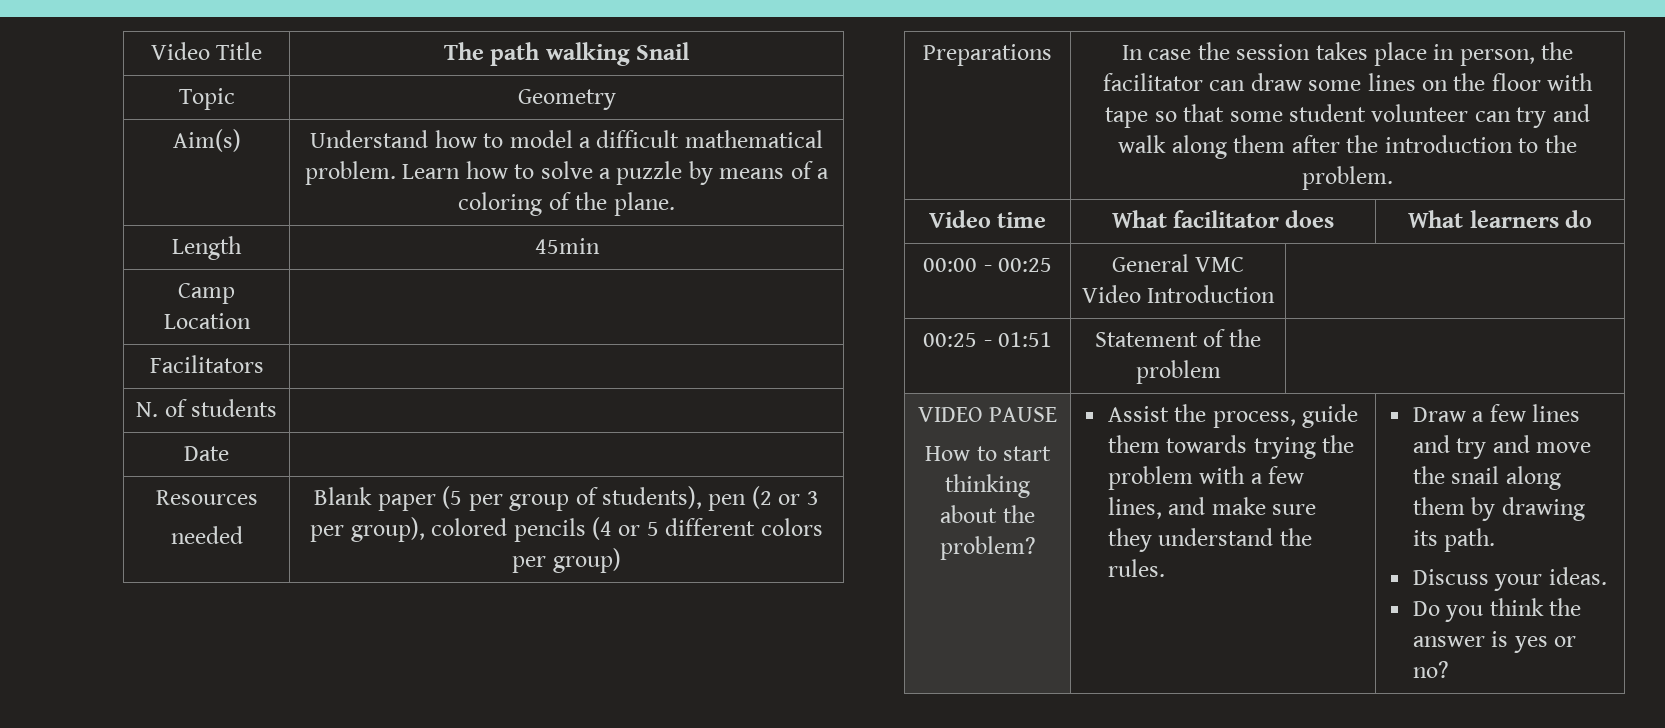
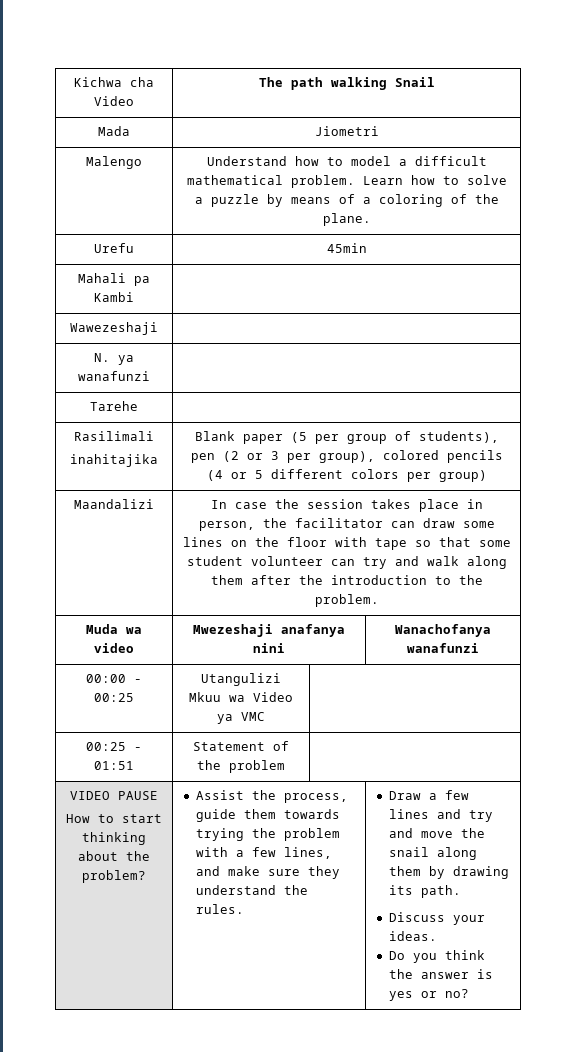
- Video Title | The path walking Snail
+ Kichwa cha Video | The path walking Snail
- Topic | Geometry
- Aim(s) | Understand how to model a difficult mathematical problem. Learn how to solve a puzzle by means of a coloring of the plane.
+ Mada | Jiometri
+ Malengo | Understand how to model a difficult mathematical problem. Learn how to solve a puzzle by means of a coloring of the plane.
- Length | 45min
+ Urefu | 45min
- Camp Location |
- Facilitators |
- N. of students |
- Date |
- Resources
- needed | Blank paper (5 per group of students), pen (2 or 3 per group), colored pencils (4 or 5 different colors per group)
+ Mahali pa Kambi |
+ Wawezeshaji |
+ N. ya wanafunzi |
+ Tarehe |
+ Rasilimali
+ inahitajika | Blank paper (5 per group of students), pen (2 or 3 per group), colored pencils (4 or 5 different colors per group)
- Preparations | In case the session takes place in person, the facilitator can draw some lines on the floor with tape so that some student volunteer can try and walk along them after the introduction to the problem.
+ Maandalizi | In case the session takes place in person, the facilitator can draw some lines on the floor with tape so that some student volunteer can try and walk along them after the introduction to the problem.
- Video time | What facilitator does | What learners do
- 00:00 - 00:25 | General VMC Video Introduction |
+ Muda wa video | Mwezeshaji anafanya nini | Wanachofanya wanafunzi
+ 00:00 - 00:25 | Utangulizi Mkuu wa Video ya VMC |

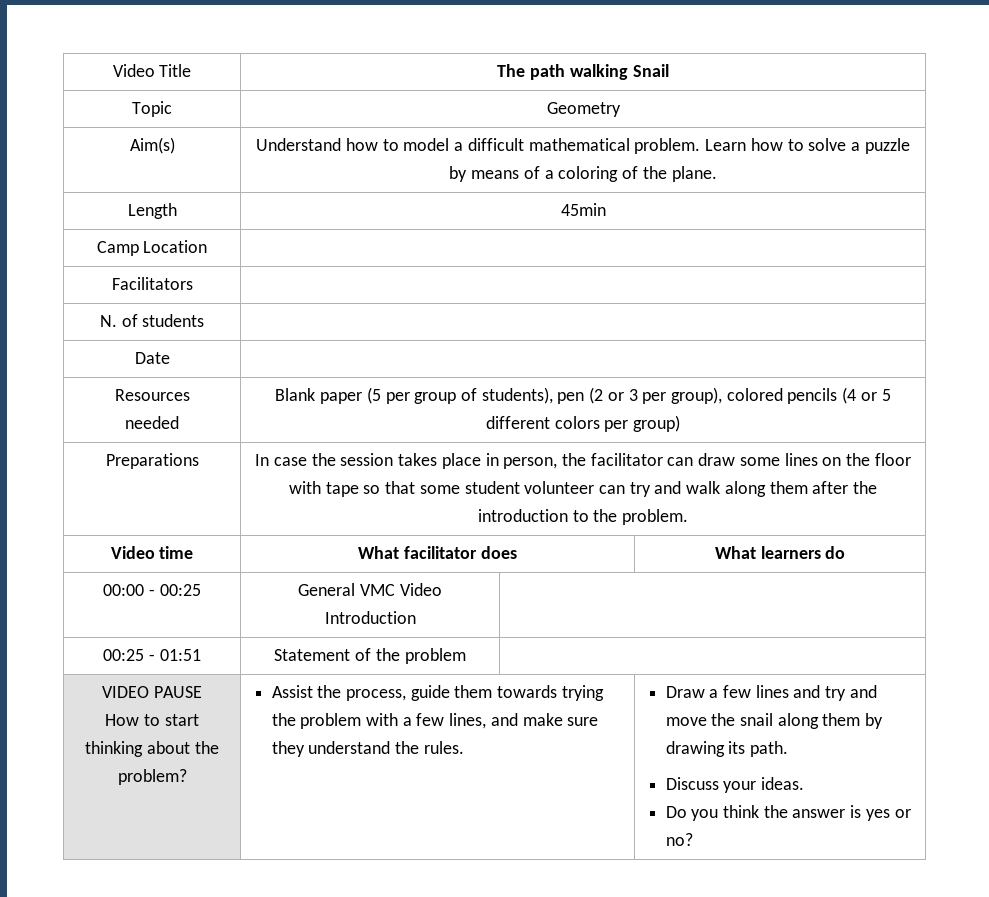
- Kichwa cha Video | The path walking Snail
+ Video Title | The path walking Snail
- Mada | Jiometri
- Malengo | Understand how to model a difficult mathematical problem. Learn how to solve a puzzle by means of a coloring of the plane.
+ Topic | Geometry
+ Aim(s) | Understand how to model a difficult mathematical problem. Learn how to solve a puzzle by means of a coloring of the plane.
- Urefu | 45min
+ Length | 45min
- Mahali pa Kambi |
- Wawezeshaji |
- N. ya wanafunzi |
- Tarehe |
- Rasilimali
- inahitajika | Blank paper (5 per group of students), pen (2 or 3 per group), colored pencils (4 or 5 different colors per group)
+ Camp Location |
+ Facilitators |
+ N. of students |
+ Date |
+ Resources
+ needed | Blank paper (5 per group of students), pen (2 or 3 per group), colored pencils (4 or 5 different colors per group)
- Maandalizi | In case the session takes place in person, the facilitator can draw some lines on the floor with tape so that some student volunteer can try and walk along them after the introduction to the problem.
+ Preparations | In case the session takes place in person, the facilitator can draw some lines on the floor with tape so that some student volunteer can try and walk along them after the introduction to the problem.
- Muda wa video | Mwezeshaji anafanya nini | Wanachofanya wanafunzi
- 00:00 - 00:25 | Utangulizi Mkuu wa Video ya VMC |
+ Video time | What facilitator does | What learners do
+ 00:00 - 00:25 | General VMC Video Introduction |

